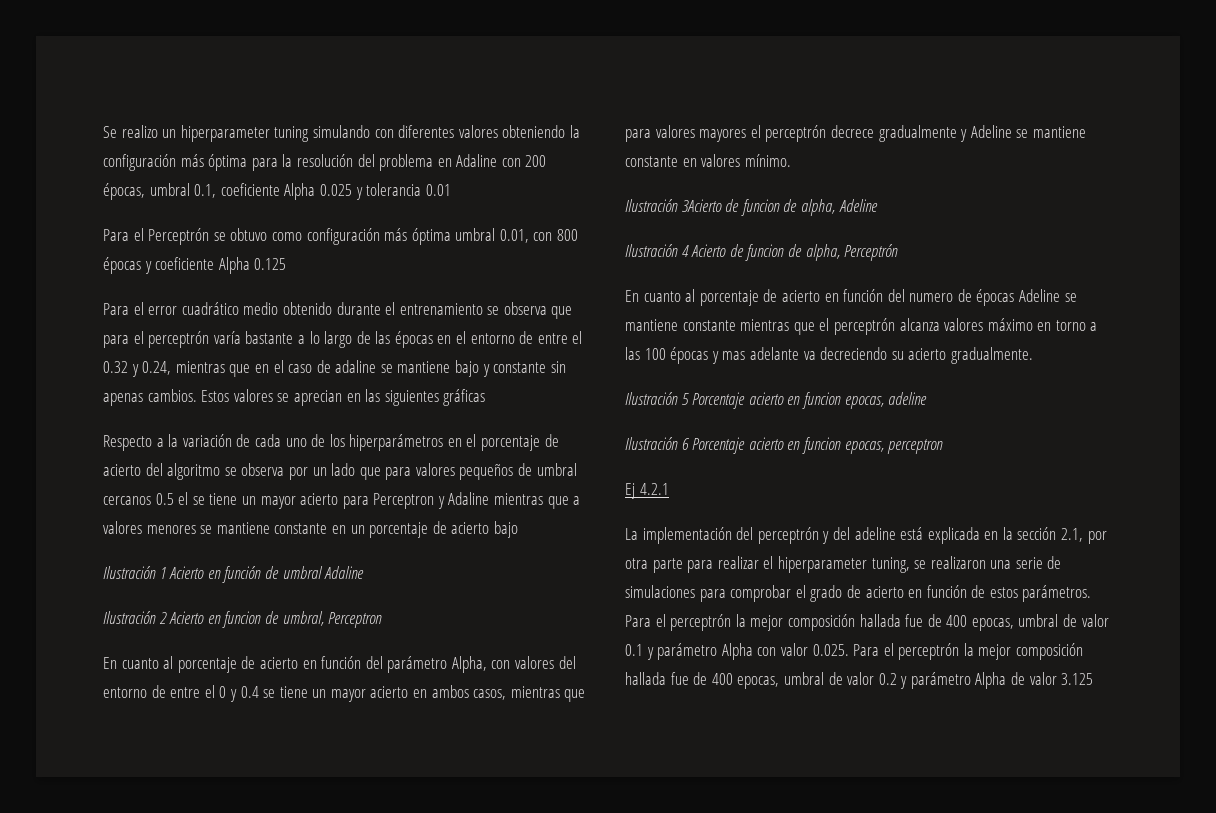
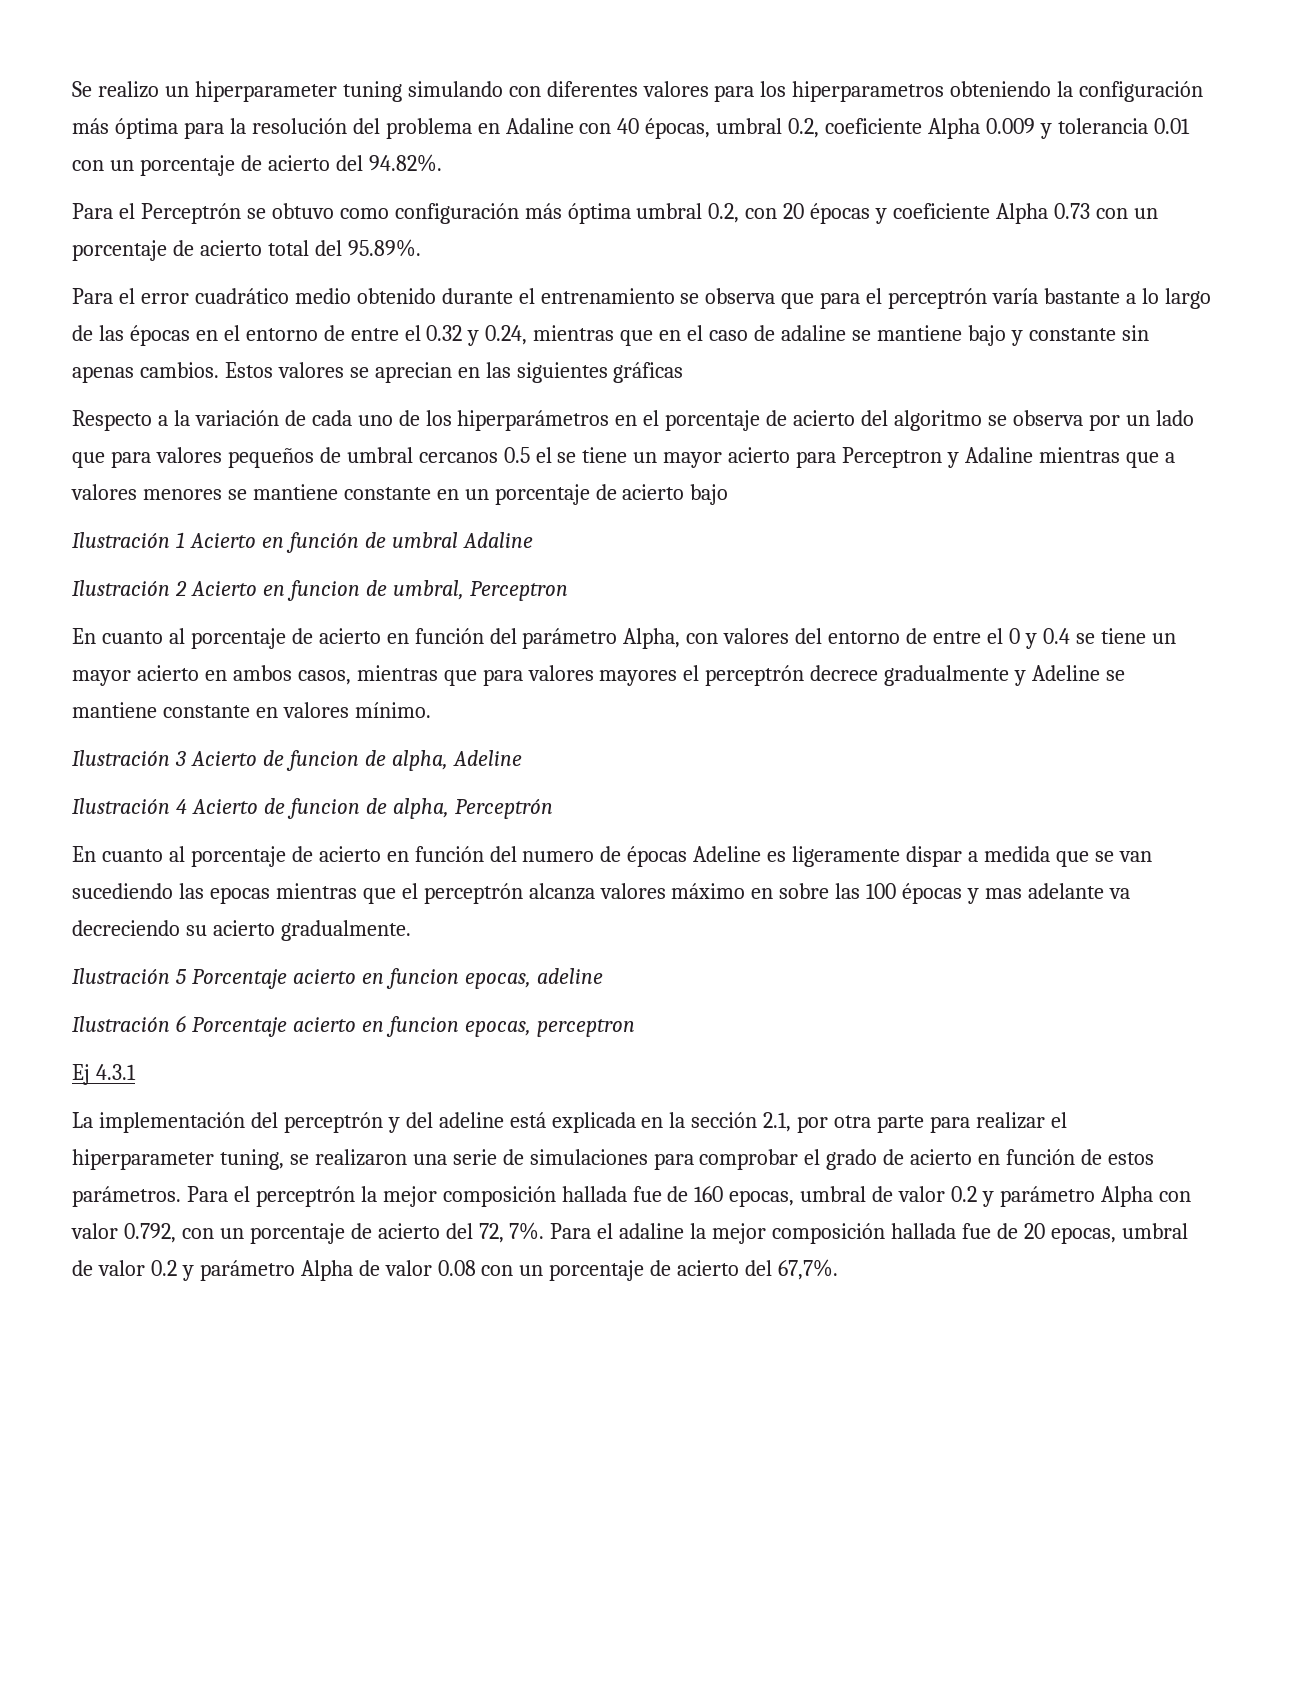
- Se realizo un hiperparameter tuning simulando con diferentes valores obteniendo la configuración más óptima para la resolución del problema en Adaline con 200 épocas, umbral 0.1, coeficiente Alpha 0.025 y tolerancia 0.01
+ Se realizo un hiperparameter tuning simulando con diferentes valores para los hiperparametros obteniendo la configuración más óptima para la resolución del problema en Adaline con 40 épocas, umbral 0.2, coeficiente Alpha 0.009 y tolerancia 0.01 con un porcentaje de acierto del 94.82%.
- Para el Perceptrón se obtuvo como configuración más óptima umbral 0.01, con 800 épocas y coeficiente Alpha 0.125
+ Para el Perceptrón se obtuvo como configuración más óptima umbral 0.2, con 20 épocas y coeficiente Alpha 0.73 con un porcentaje de acierto total del 95.89%.
- Ilustración 3Acierto de funcion de alpha, Adeline
+ Ilustración 3 Acierto de funcion de alpha, Adeline
- En cuanto al porcentaje de acierto en función del numero de épocas Adeline se mantiene constante mientras que el perceptrón alcanza valores máximo en torno a las 100 épocas y mas adelante va decreciendo su acierto gradualmente.
+ En cuanto al porcentaje de acierto en función del numero de épocas Adeline es ligeramente dispar a medida que se van sucediendo las epocas mientras que el perceptrón alcanza valores máximo en sobre las 100 épocas y mas adelante va decreciendo su acierto gradualmente.
- Ej 4.2.1
+ Ej 4.3.1
- Para el perceptrón la mejor composición hallada fue de 400 epocas, umbral de valor 0.1 y parámetro Alpha con valor 0.025. Para el perceptrón la mejor composición hallada fue de 400 epocas, umbral de valor 0.2 y parámetro Alpha de valor 3.125
+ Para el perceptrón la mejor composición hallada fue de 160 epocas, umbral de valor 0.2 y parámetro Alpha con valor 0.792, con un porcentaje de acierto del 72, 7%. Para el adaline la mejor composición hallada fue de 20 epocas, umbral de valor 0.2 y parámetro Alpha de valor 0.08 con un porcentaje de acierto del 67,7%.

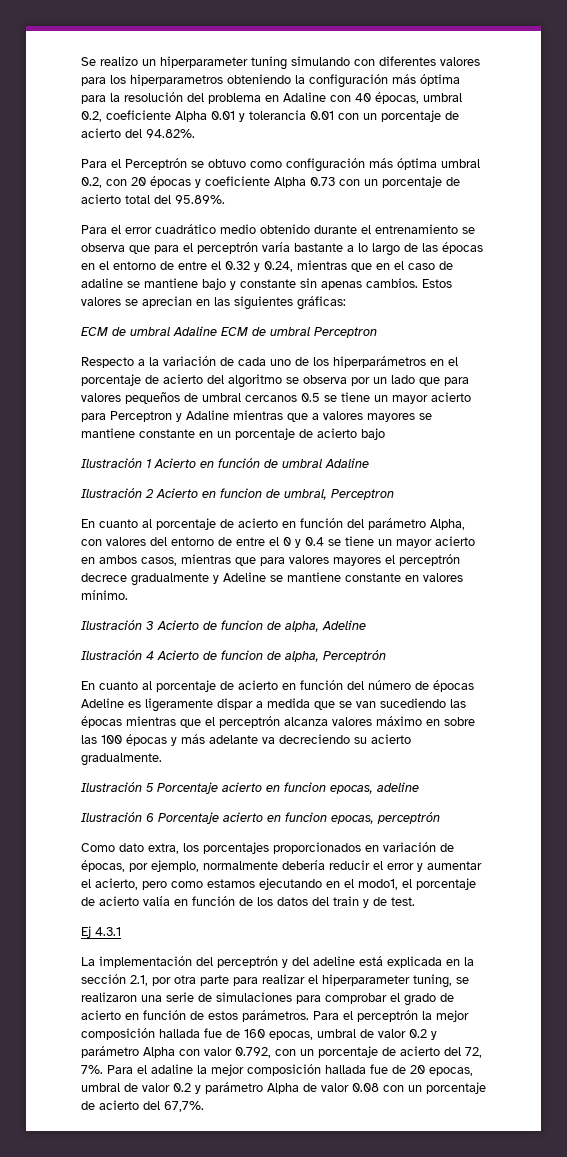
- Se realizo un hiperparameter tuning simulando con diferentes valores para los hiperparametros obteniendo la configuración más óptima para la resolución del problema en Adaline con 40 épocas, umbral 0.2, coeficiente Alpha 0.009 y tolerancia 0.01 con un porcentaje de acierto del 94.82%.
+ Se realizo un hiperparameter tuning simulando con diferentes valores para los hiperparametros obteniendo la configuración más óptima para la resolución del problema en Adaline con 40 épocas, umbral 0.2, coeficiente Alpha 0.01 y tolerancia 0.01 con un porcentaje de acierto del 94.82%.
- Estos valores se aprecian en las siguientes gráficas
+ Estos valores se aprecian en las siguientes gráficas:
+ ECM de umbral Adaline ECM de umbral Perceptron
- Respecto a la variación de cada uno de los hiperparámetros en el porcentaje de acierto del algoritmo se observa por un lado que para valores pequeños de umbral cercanos 0.5 el se tiene un mayor acierto para Perceptron y Adaline mientras que a valores menores se mantiene constante en un porcentaje de acierto bajo
+ Respecto a la variación de cada uno de los hiperparámetros en el porcentaje de acierto del algoritmo se observa por un lado que para valores pequeños de umbral cercanos 0.5 se tiene un mayor acierto para Perceptron y Adaline mientras que a valores mayores se mantiene constante en un porcentaje de acierto bajo
- En cuanto al porcentaje de acierto en función del numero de épocas Adeline es ligeramente dispar a medida que se van sucediendo las epocas mientras que el perceptrón alcanza valores máximo en sobre las 100 épocas y mas adelante va decreciendo su acierto gradualmente.
+ En cuanto al porcentaje de acierto en función del número de épocas Adeline es ligeramente dispar a medida que se van sucediendo las épocas mientras que el perceptrón alcanza valores máximo en sobre las 100 épocas y más adelante va decreciendo su acierto gradualmente.
- Ilustración 6 Porcentaje acierto en funcion epocas, perceptron
+ Ilustración 6 Porcentaje acierto en funcion epocas, perceptrón
+ Como dato extra, los porcentajes proporcionados en variación de épocas, por ejemplo, normalmente debería reducir el error y aumentar el acierto, pero como estamos ejecutando en el modo1, el porcentaje de acierto valía en función de los datos del train y de test.

